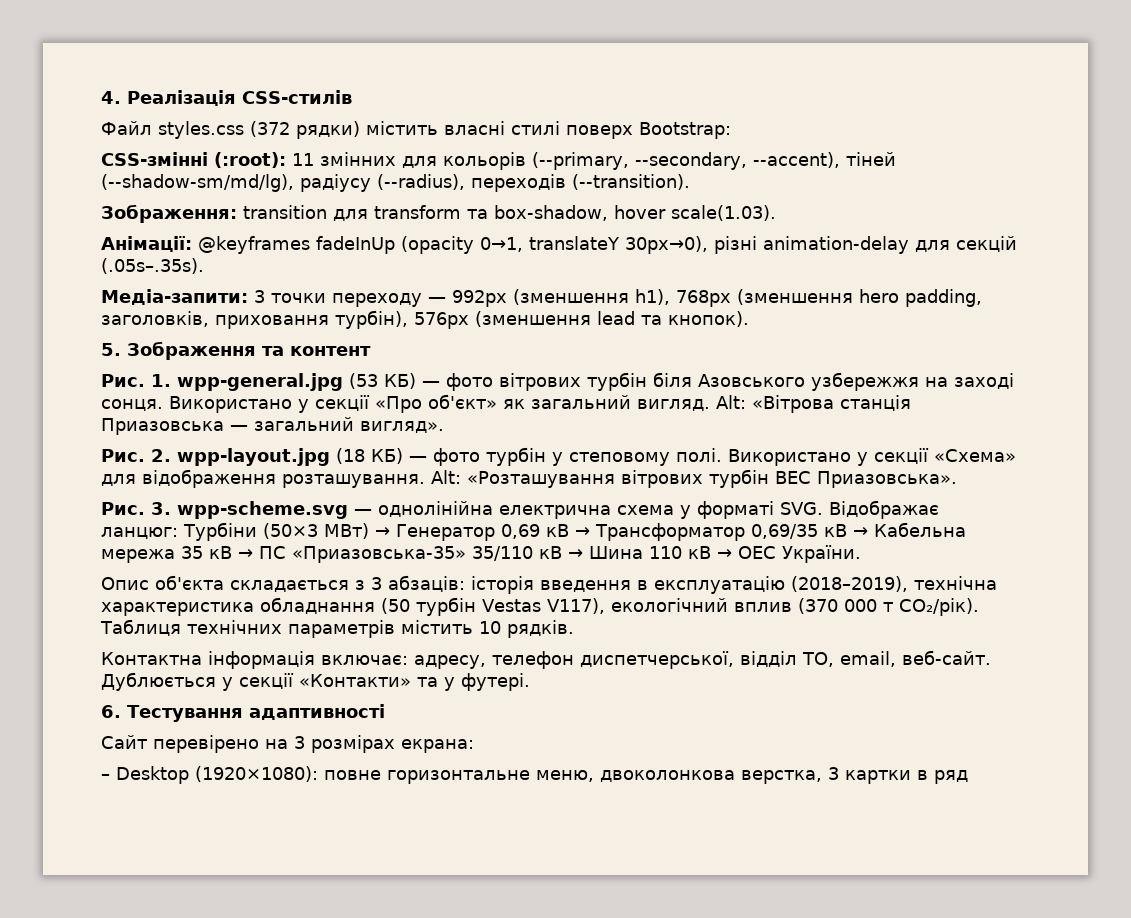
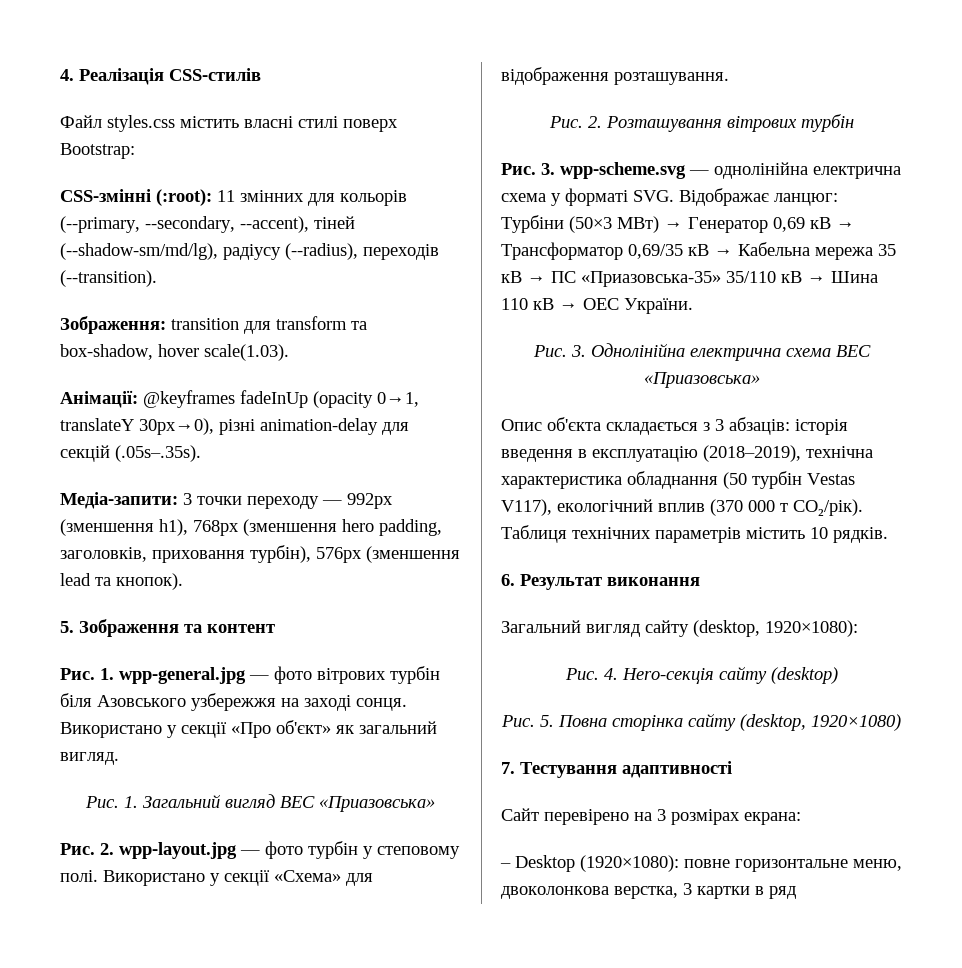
- Файл styles.css (372 рядки) містить власні стилі поверх Bootstrap:
+ Файл styles.css містить власні стилі поверх Bootstrap:
- Рис. 1. wpp-general.jpg (53 КБ) — фото вітрових турбін біля Азовського узбережжя на заході сонця.
+ Рис. 1. wpp-general.jpg — фото вітрових турбін біля Азовського узбережжя на заході сонця.
- Використано у секції «Про об'єкт» як загальний вигляд. Alt: «Вітрова станція Приазовська — загальний вигляд».
+ Використано у секції «Про об'єкт» як загальний вигляд.
+ Рис. 1. Загальний вигляд ВЕС «Приазовська»
- Рис. 2. wpp-layout.jpg (18 КБ) — фото турбін у степовому полі.
+ Рис. 2. wpp-layout.jpg — фото турбін у степовому полі.
- Використано у секції «Схема» для відображення розташування. Alt: «Розташування вітрових турбін ВЕС Приазовська».
+ Використано у секції «Схема» для відображення розташування.
+ Рис. 2. Розташування вітрових турбін
+ Рис. 3. Однолінійна електрична схема ВЕС «Приазовська»
- Контактна інформація включає: адресу, телефон диспетчерської, відділ ТО, email, веб-сайт. Дублюється у секції «Контакти» та у футері.
- 6. Тестування адаптивності
+ 6. Результат виконання
+ Загальний вигляд сайту (desktop, 1920×1080):
+ Рис. 4. Hero-секція сайту (desktop)
+ Рис. 5. Повна сторінка сайту (desktop, 1920×1080)
+ 7. Тестування адаптивності

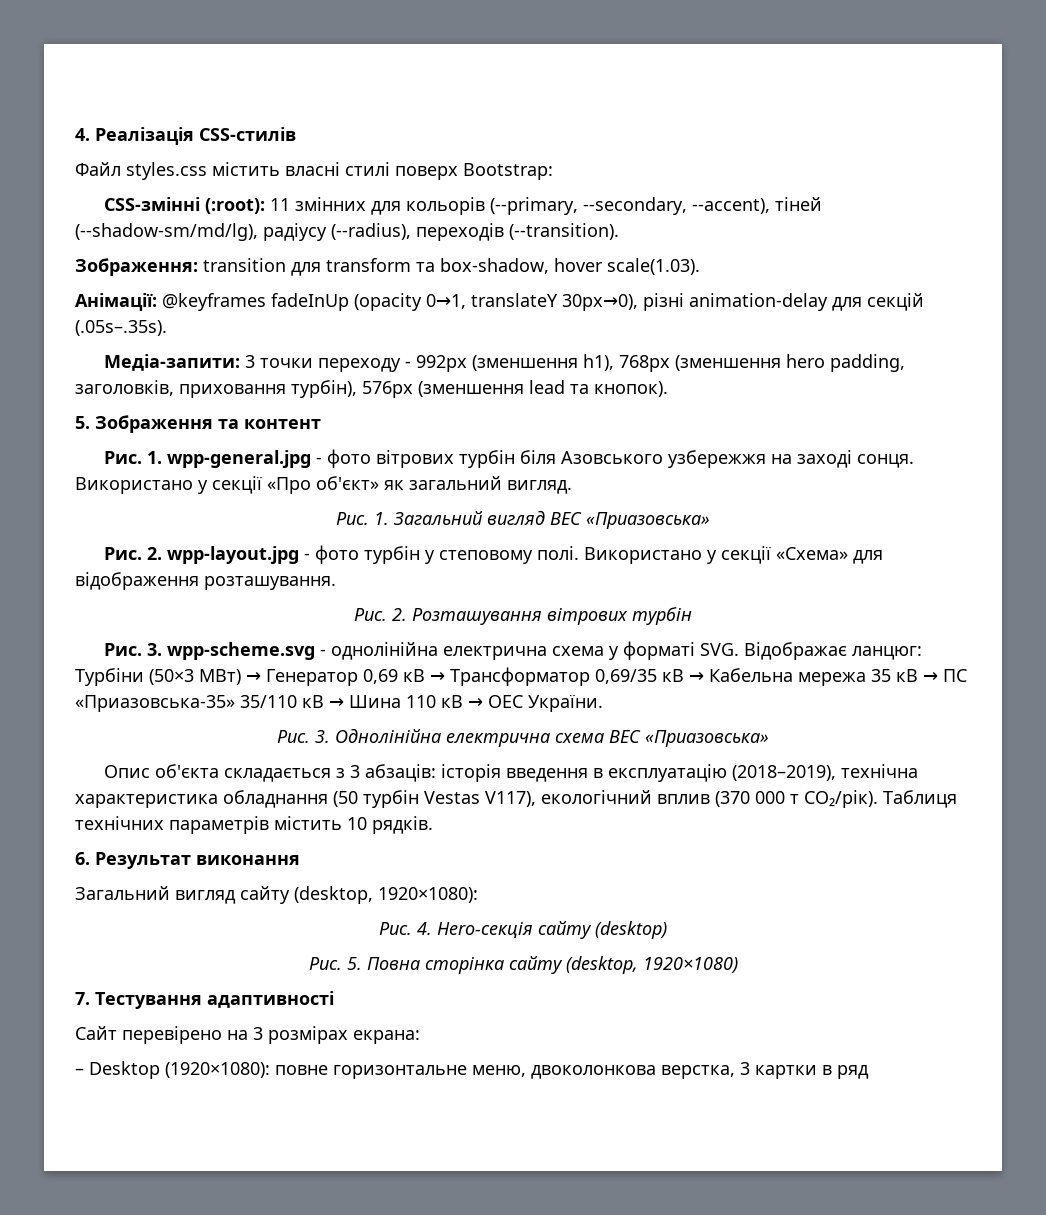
- Медіа-запити: 3 точки переходу — 992px (зменшення h1), 768px (зменшення hero padding, заголовків, приховання турбін), 576px (зменшення lead та кнопок).
+ Медіа-запити: 3 точки переходу - 992px (зменшення h1), 768px (зменшення hero padding, заголовків, приховання турбін), 576px (зменшення lead та кнопок).
- Рис. 1. wpp-general.jpg — фото вітрових турбін біля Азовського узбережжя на заході сонця.
+ Рис. 1. wpp-general.jpg - фото вітрових турбін біля Азовського узбережжя на заході сонця.
- Рис. 2. wpp-layout.jpg — фото турбін у степовому полі.
+ Рис. 2. wpp-layout.jpg - фото турбін у степовому полі.
- Рис. 3. wpp-scheme.svg — однолінійна електрична схема у форматі SVG. Відображає ланцюг: Турбіни (50×3 МВт) → Генератор 0,69 кВ → Трансформатор 0,69/35 кВ → Кабельна мережа 35 кВ → ПС «Приазовська-35» 35/110 кВ → Шина 110 кВ → ОЕС України.
+ Рис. 3. wpp-scheme.svg - однолінійна електрична схема у форматі SVG. Відображає ланцюг: Турбіни (50×3 МВт) → Генератор 0,69 кВ → Трансформатор 0,69/35 кВ → Кабельна мережа 35 кВ → ПС «Приазовська-35» 35/110 кВ → Шина 110 кВ → ОЕС України.

